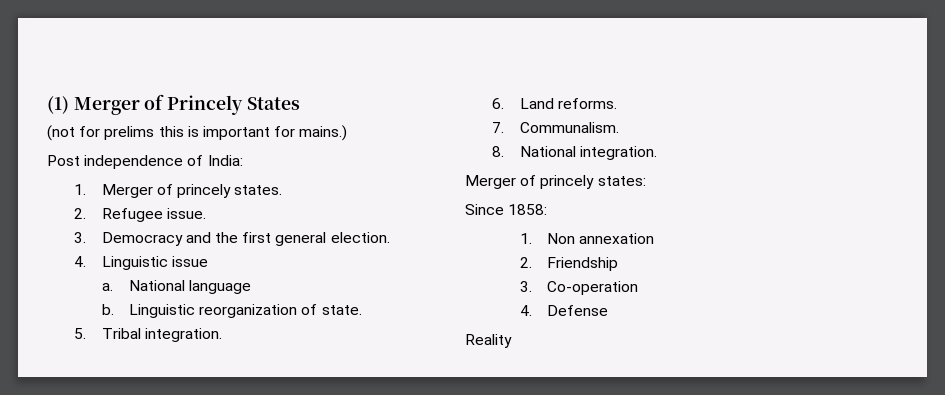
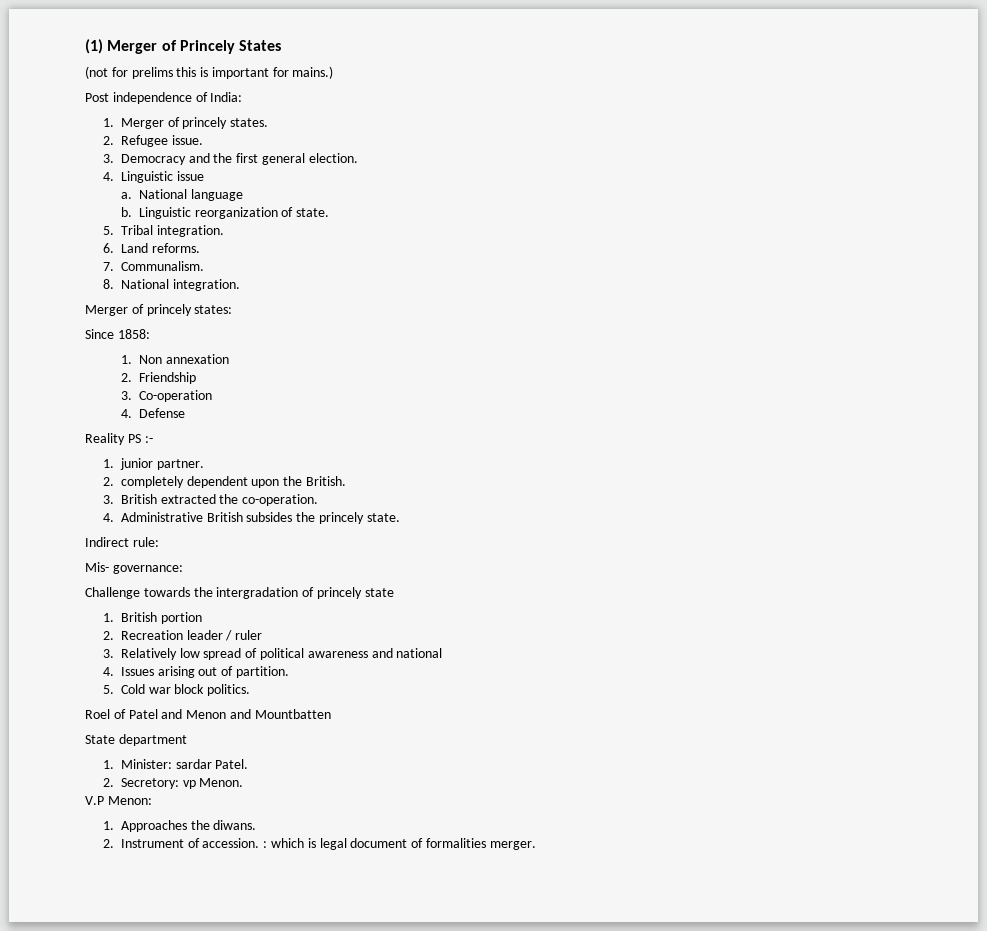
- Reality
+ Reality PS :-
+ 1. junior partner.
+ 2. completely dependent upon the British.
+ 3. British extracted the co-operation.
+ 4. Administrative British subsides the princely state.
+ Indirect rule:
+ Mis- governance:
+ Challenge towards the intergradation of princely state
+ 1. British portion
+ 2. Recreation leader / ruler
+ 3. Relatively low spread of political awareness and national
+ 4. Issues arising out of partition.
+ 5. Cold war block politics.
+ Roel of Patel and Menon and Mountbatten
+ State department
+ 1. Minister: sardar Patel.
+ 2. Secretory: vp Menon.
+ V.P Menon:
+ 1. Approaches the diwans.
+ 2. Instrument of accession. : which is legal document of formalities merger.

